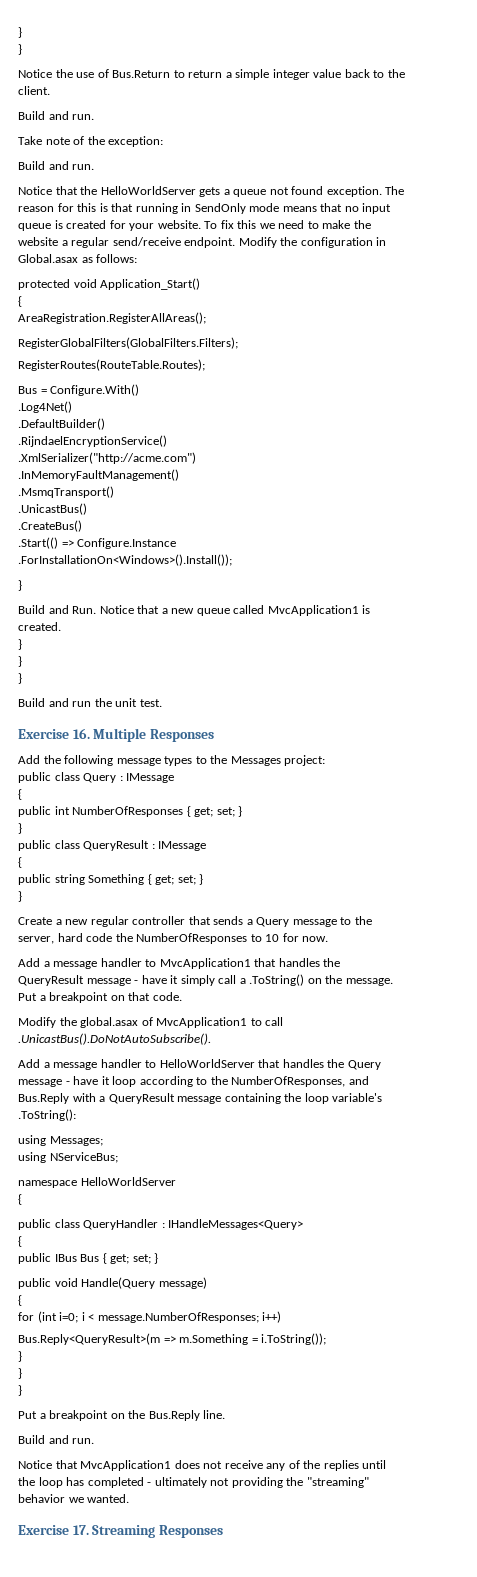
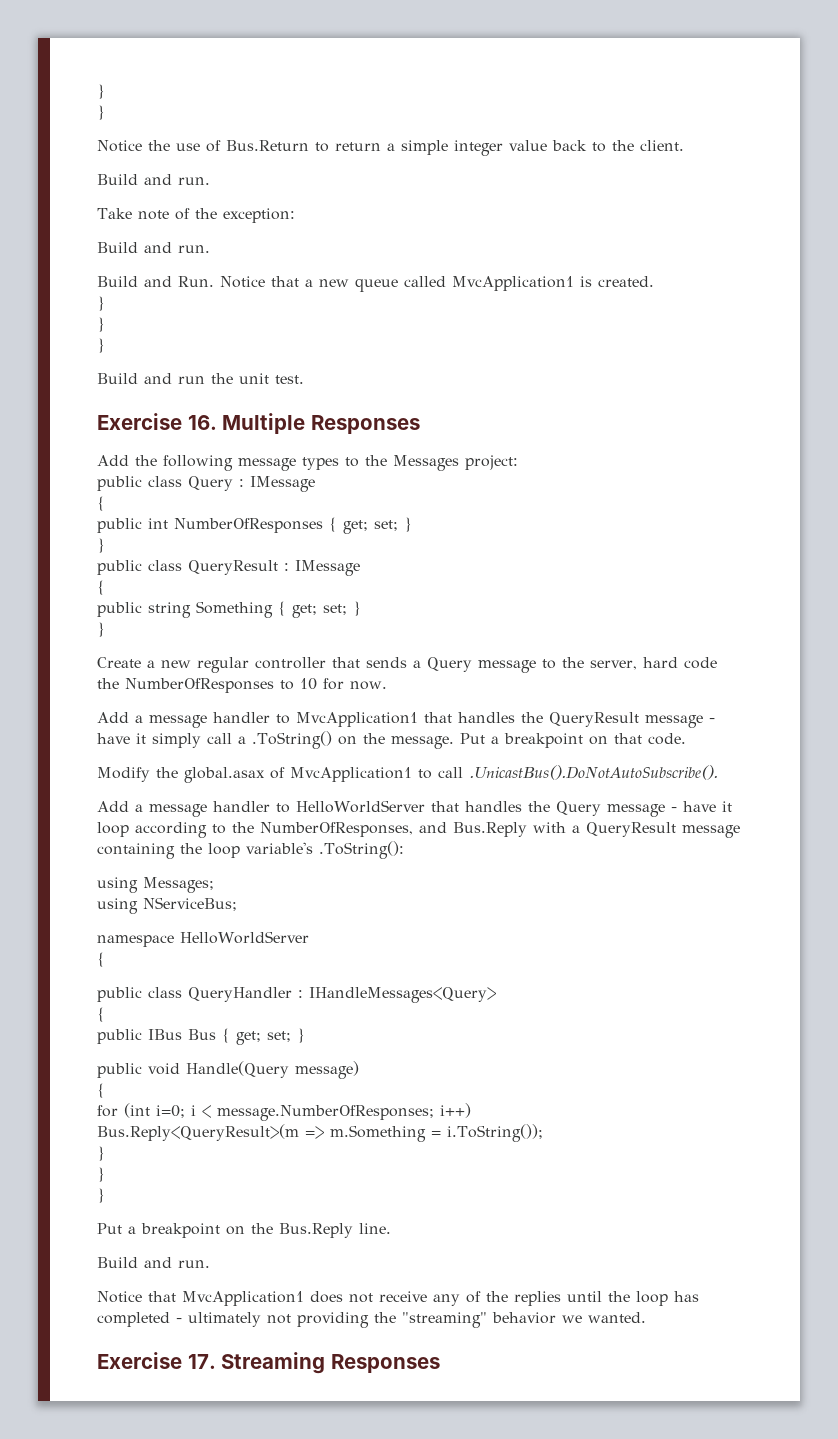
- Notice that the HelloWorldServer gets a queue not found exception. The reason for this is that running in SendOnly mode means that no input queue is created for your website. To fix this we need to make the website a regular send/receive endpoint. Modify the configuration in Global.asax as follows:
- protected void Application_Start()
- {
- AreaRegistration.RegisterAllAreas();
- RegisterGlobalFilters(GlobalFilters.Filters);
- RegisterRoutes(RouteTable.Routes);
- Bus = Configure.With()
- .Log4Net()
- .DefaultBuilder()
- .RijndaelEncryptionService()
- .XmlSerializer("http://acme.com")
- .InMemoryFaultManagement()
- .MsmqTransport()
- .UnicastBus()
- .CreateBus()
- .Start(() => Configure.Instance
- .ForInstallationOn<Windows>().Install());
- }

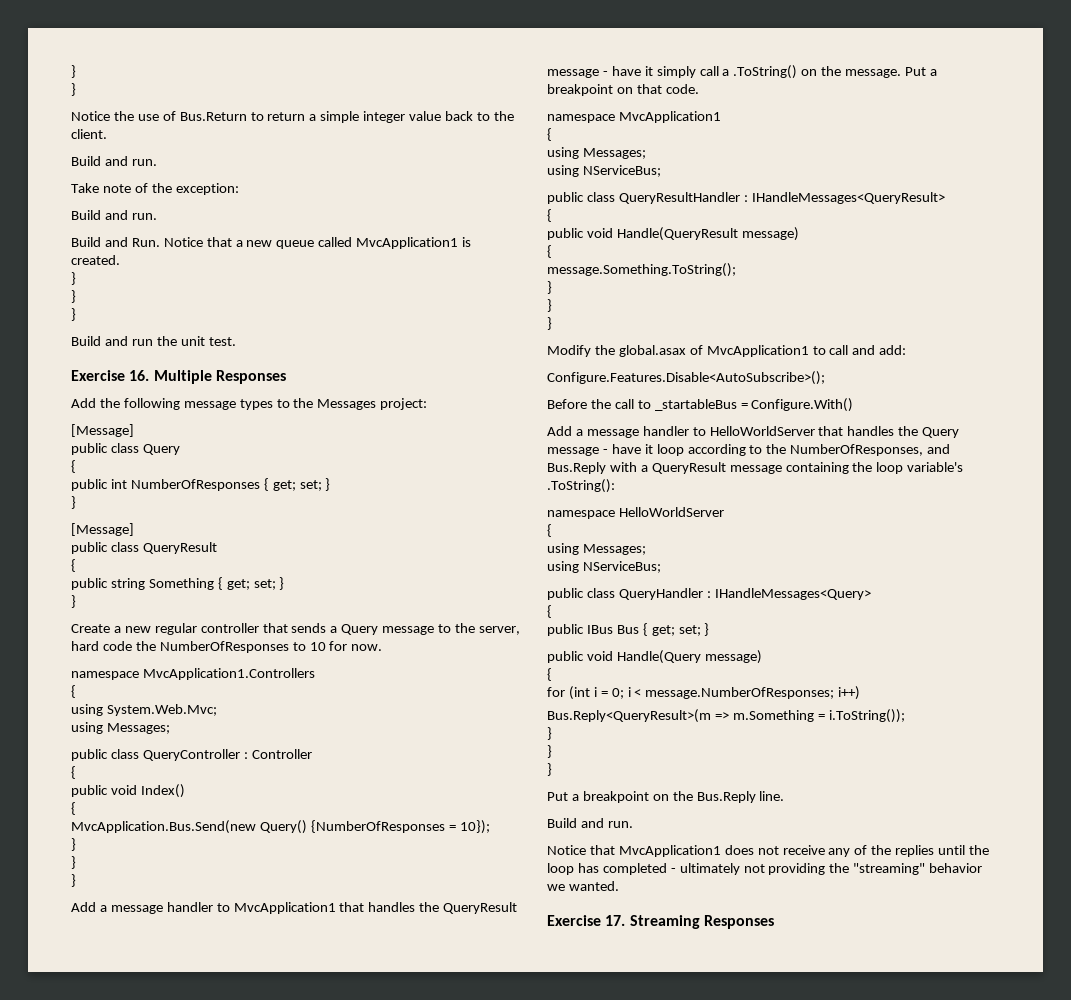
  Add the following message types to the Messages project:
+ [Message]
- public class Query : IMessage
+ public class Query
  public int NumberOfResponses { get; set; }
  }
+ [Message]
- public class QueryResult : IMessage
+ public class QueryResult
+ namespace MvcApplication1.Controllers
+ {
+ using System.Web.Mvc;
+ using Messages;
+ public class QueryController : Controller
+ {
+ public void Index()
+ {
+ MvcApplication.Bus.Send(new Query() {NumberOfResponses = 10});
+ }
+ }
+ }
+ namespace MvcApplication1
+ {
+ using Messages;
+ using NServiceBus;
+ public class QueryResultHandler : IHandleMessages<QueryResult>
+ {
+ public void Handle(QueryResult message)
+ {
+ message.Something.ToString();
+ }
+ }
+ }
- Modify the global.asax of MvcApplication1 to call .UnicastBus().DoNotAutoSubscribe().
+ Modify the global.asax of MvcApplication1 to call and add:
+ Configure.Features.Disable<AutoSubscribe>();
+ Before the call to _startableBus = Configure.With()
+ namespace HelloWorldServer
+ {
  using Messages;
  using NServiceBus;
- namespace HelloWorldServer
- {
- for (int i=0; i < message.NumberOfResponses; i++)
+ for (int i = 0; i < message.NumberOfResponses; i++)

